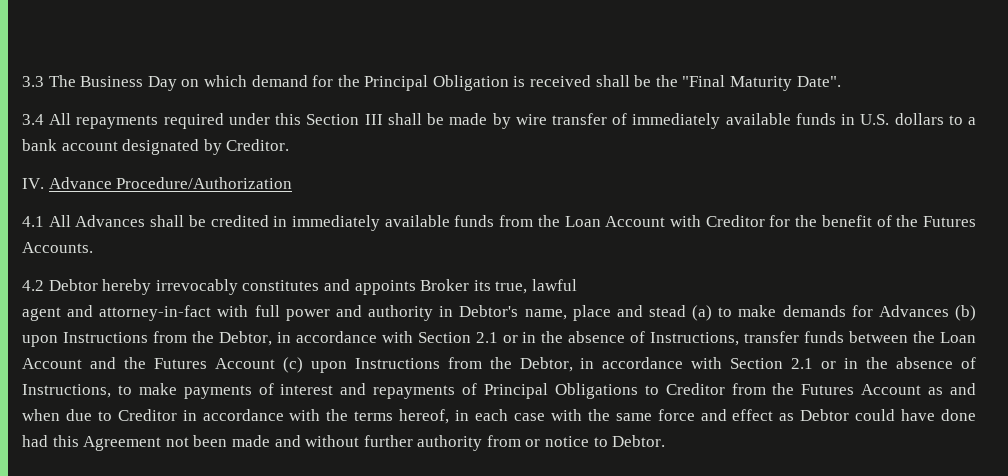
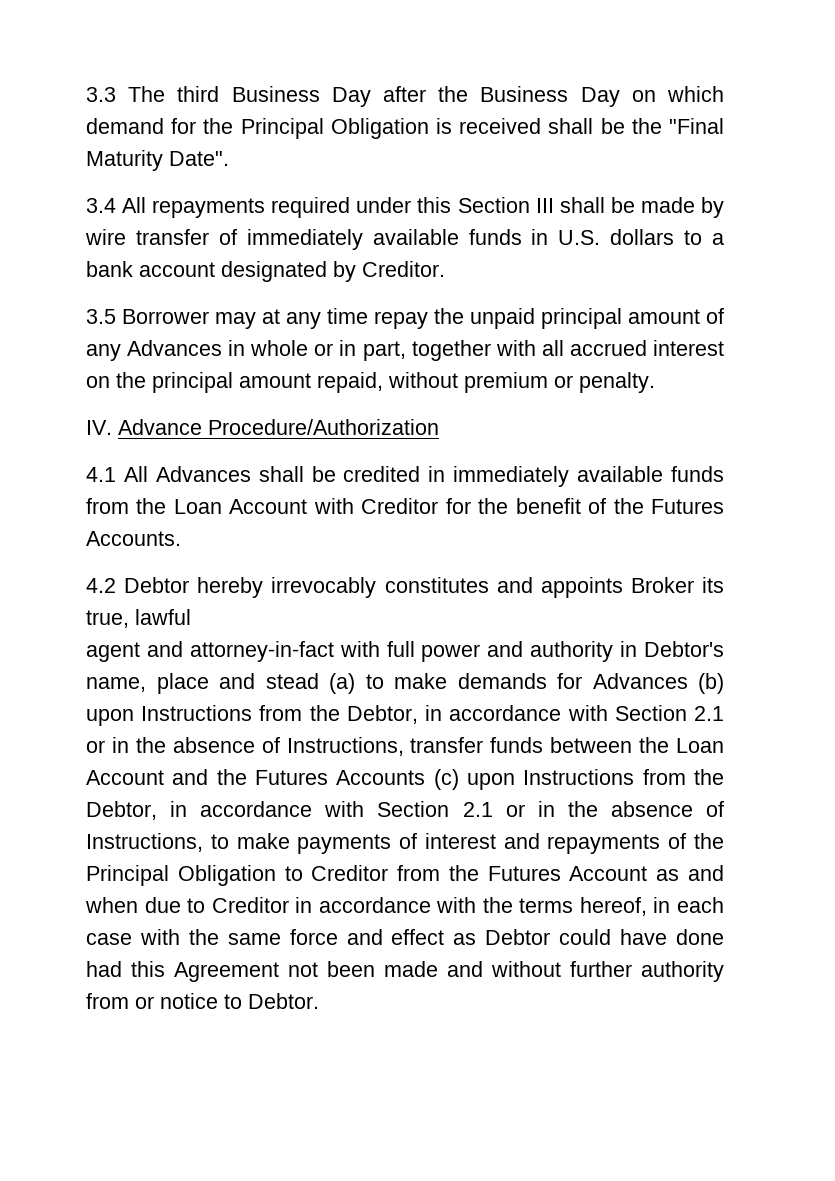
- 3.3 The Business Day on which demand for the Principal Obligation is received shall be the "Final Maturity Date".
+ 3.3 The third Business Day after the Business Day on which demand for the Principal Obligation is received shall be the "Final Maturity Date".
+ 3.5 Borrower may at any time repay the unpaid principal amount of any Advances in whole or in part, together with all accrued interest on the principal amount repaid, without premium or penalty.
- agent and attorney-in-fact with full power and authority in Debtor's name, place and stead (a) to make demands for Advances (b) upon Instructions from the Debtor, in accordance with Section 2.1 or in the absence of Instructions, transfer funds between the Loan Account and the Futures Account (c) upon Instructions from the Debtor, in accordance with Section 2.1 or in the absence of Instructions, to make payments of interest and repayments of Principal Obligations to Creditor from the Futures Account as and when due to Creditor in accordance with the terms hereof, in each case with the same force and effect as Debtor could have done had this Agreement not been made and without further authority from or notice to Debtor.
+ agent and attorney-in-fact with full power and authority in Debtor's name, place and stead (a) to make demands for Advances (b) upon Instructions from the Debtor, in accordance with Section 2.1 or in the absence of Instructions, transfer funds between the Loan Account and the Futures Accounts (c) upon Instructions from the Debtor, in accordance with Section 2.1 or in the absence of Instructions, to make payments of interest and repayments of the Principal Obligation to Creditor from the Futures Account as and when due to Creditor in accordance with the terms hereof, in each case with the same force and effect as Debtor could have done had this Agreement not been made and without further authority from or notice to Debtor.

